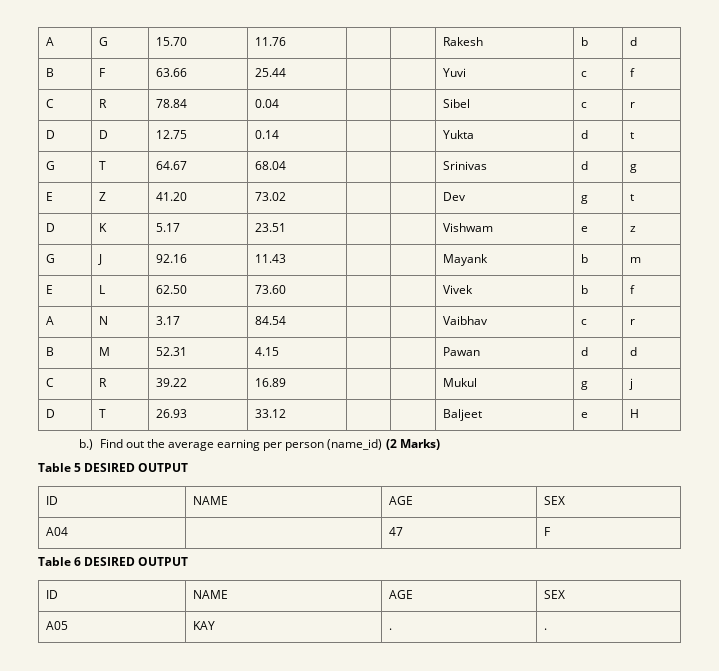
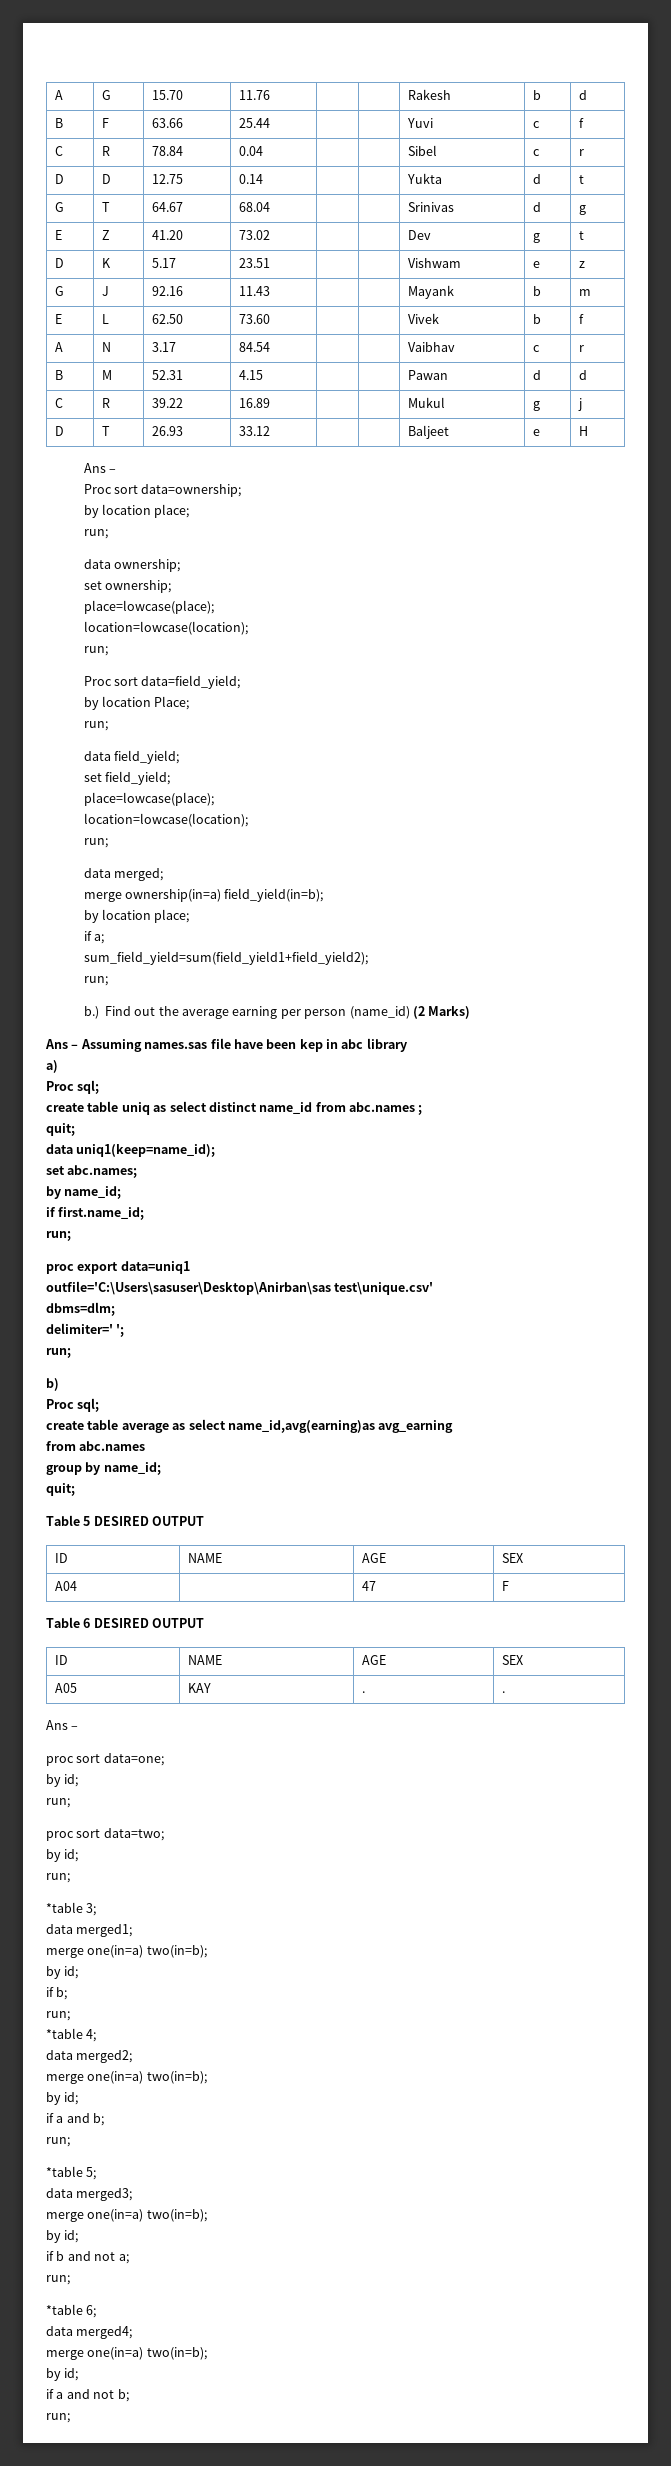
  D | T | 26.93 | 33.12 | | | Baljeet | e | H
+ Ans –
+ Proc sort data=ownership;
+ by location place;
+ run;
+ data ownership;
+ set ownership;
+ place=lowcase(place);
+ location=lowcase(location);
+ run;
+ Proc sort data=field_yield;
+ by location Place;
+ run;
+ data field_yield;
+ set field_yield;
+ place=lowcase(place);
+ location=lowcase(location);
+ run;
+ data merged;
+ merge ownership(in=a) field_yield(in=b);
+ by location place;
+ if a;
+ sum_field_yield=sum(field_yield1+field_yield2);
+ run;
+ Ans – Assuming names.sas file have been kep in abc library
+ a)
+ Proc sql;
+ create table uniq as select distinct name_id from abc.names ;
+ quit;
+ data uniq1(keep=name_id);
+ set abc.names;
+ by name_id;
+ if first.name_id;
+ run;
+ proc export data=uniq1
+ outfile='C:\Users\sasuser\Desktop\Anirban\sas test\unique.csv'
+ dbms=dlm;
+ delimiter=' ';
+ run;
+ b)
+ Proc sql;
+ create table average as select name_id,avg(earning)as avg_earning
+ from abc.names
+ group by name_id;
+ quit;
  A05 | KAY | . | .
+ Ans –
+ proc sort data=one;
+ by id;
+ run;
+ proc sort data=two;
+ by id;
+ run;
+ *table 3;
+ data merged1;
+ merge one(in=a) two(in=b);
+ by id;
+ if b;
+ run;
+ *table 4;
+ data merged2;
+ merge one(in=a) two(in=b);
+ by id;
+ if a and b;
+ run;
+ *table 5;
+ data merged3;
+ merge one(in=a) two(in=b);
+ by id;
+ if b and not a;
+ run;
+ *table 6;
+ data merged4;
+ merge one(in=a) two(in=b);
+ by id;
+ if a and not b;
+ run;

